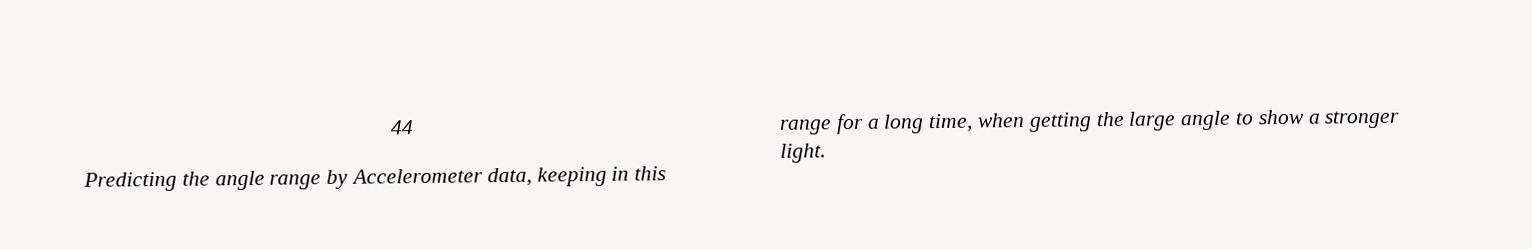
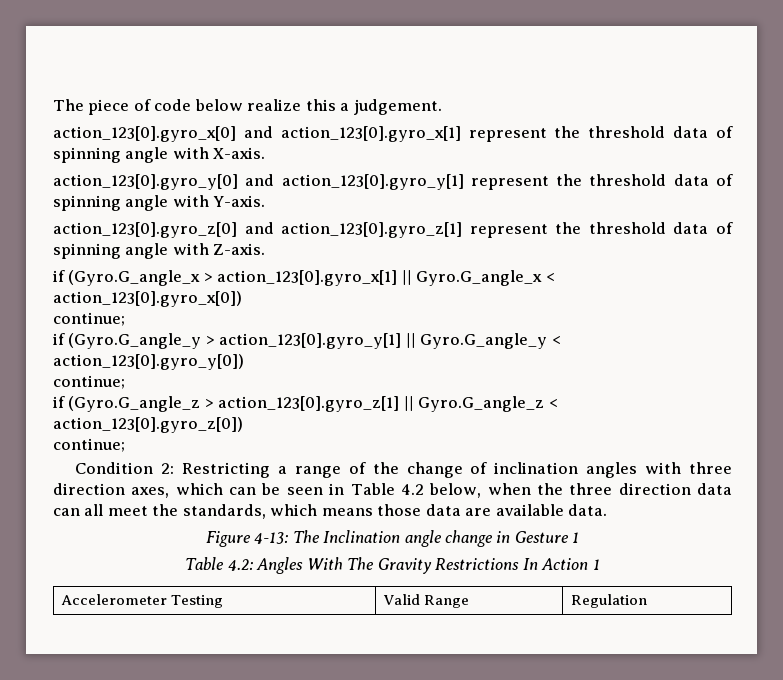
- 44
- Predicting the angle range by Accelerometer data, keeping in this range for a long time, when getting the large angle to show a stronger light.
+ The piece of code below realize this a judgement.
+ action_123[0].gyro_x[0] and action_123[0].gyro_x[1] represent the threshold data of spinning angle with X-axis.
+ action_123[0].gyro_y[0] and action_123[0].gyro_y[1] represent the threshold data of spinning angle with Y-axis.
+ action_123[0].gyro_z[0] and action_123[0].gyro_z[1] represent the threshold data of spinning angle with Z-axis.
+ if (Gyro.G_angle_x > action_123[0].gyro_x[1] || Gyro.G_angle_x < action_123[0].gyro_x[0])
+ continue;
+ if (Gyro.G_angle_y > action_123[0].gyro_y[1] || Gyro.G_angle_y < action_123[0].gyro_y[0])
+ continue;
+ if (Gyro.G_angle_z > action_123[0].gyro_z[1] || Gyro.G_angle_z < action_123[0].gyro_z[0])
+ continue;
+ Condition 2: Restricting a range of the change of inclination angles with three direction axes, which can be seen in Table 4.2 below, when the three direction data can all meet the standards, which means those data are available data.
+ Figure 4-13: The Inclination angle change in Gesture 1
+ Table 4.2: Angles With The Gravity Restrictions In Action 1
+ Accelerometer Testing | Valid Range | Regulation

